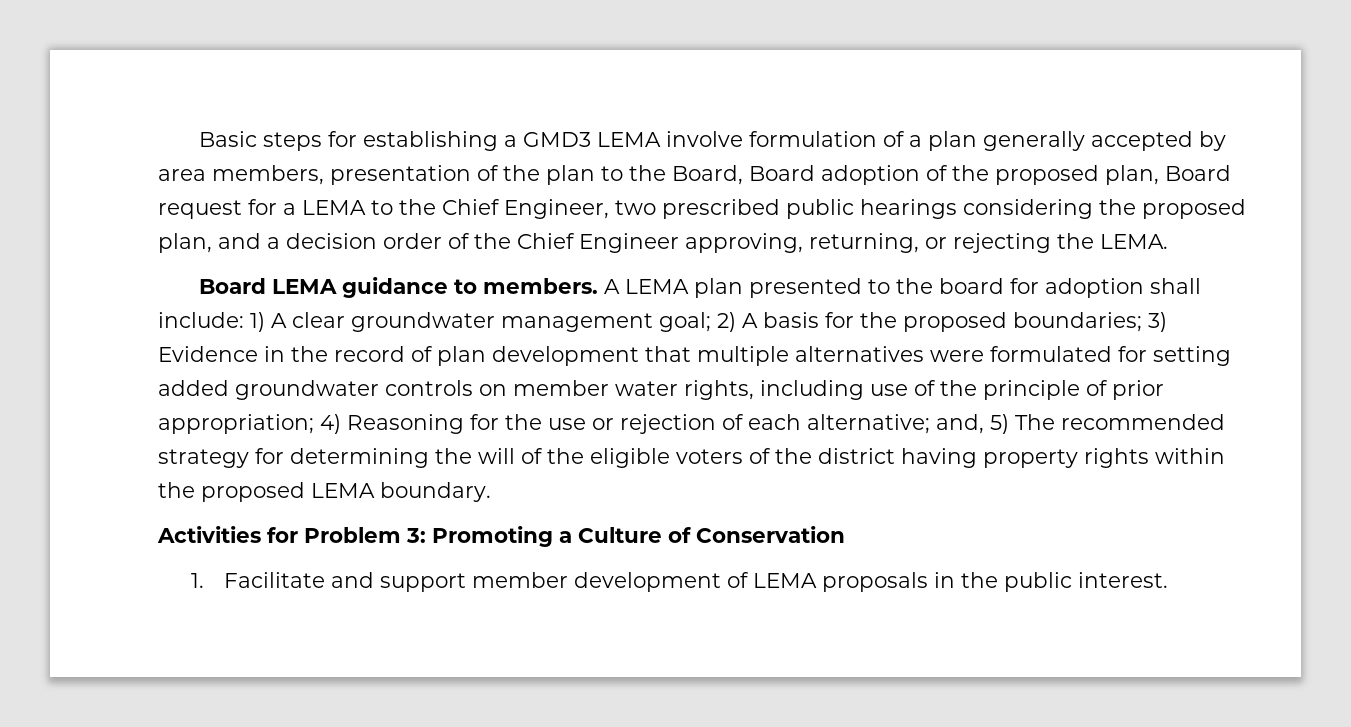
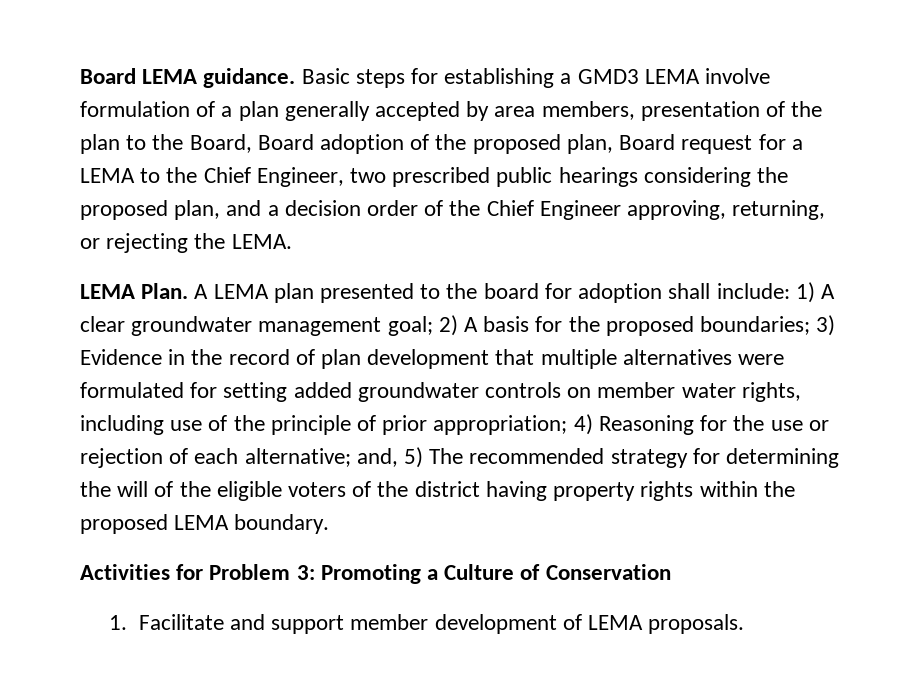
+ Board LEMA guidance.
- Board LEMA guidance to members.
+ LEMA Plan.
- 1. Facilitate and support member development of LEMA proposals in the public interest.
+ 1. Facilitate and support member development of LEMA proposals.

